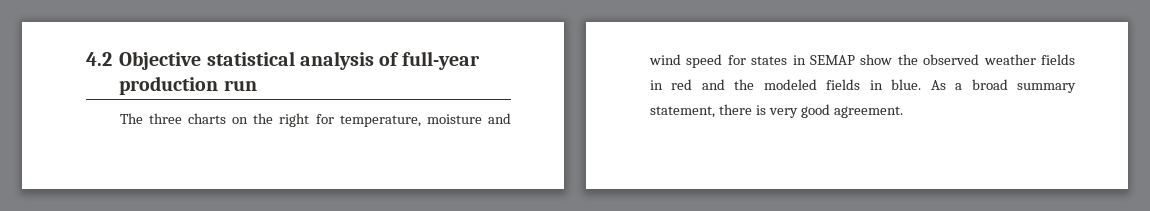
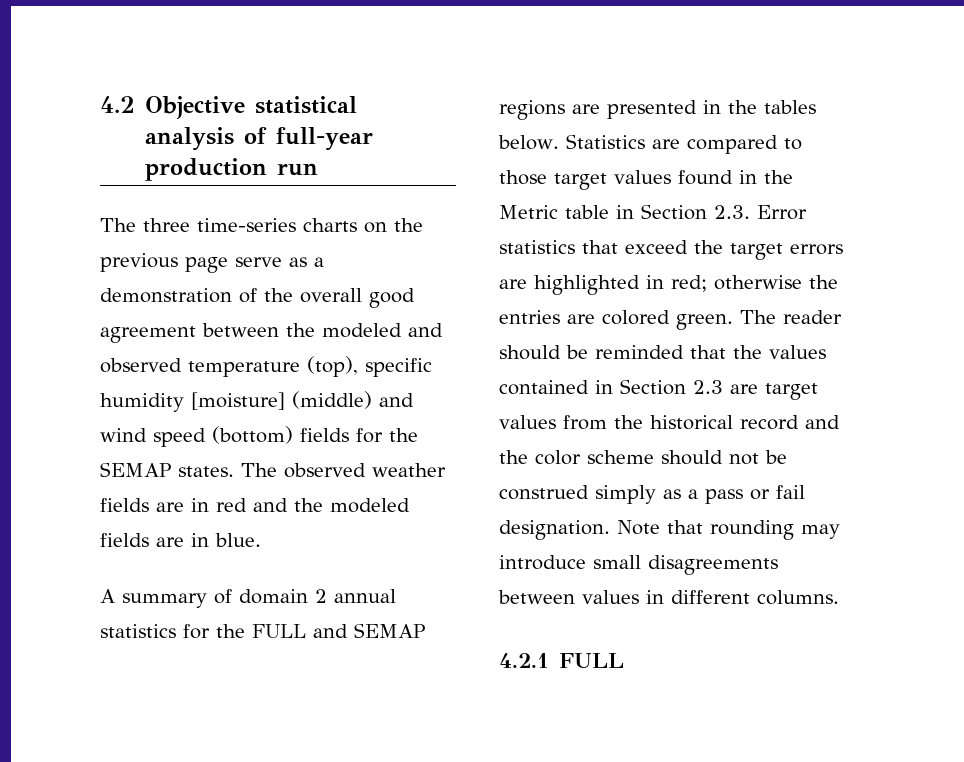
- The three charts on the right for temperature, moisture and wind speed for states in SEMAP show the observed weather fields in red and the modeled fields in blue. As a broad summary statement, there is very good agreement.
+ The three time-series charts on the previous page serve as a demonstration of the overall good agreement between the modeled and observed temperature (top), specific humidity [moisture] (middle) and wind speed (bottom) fields for the SEMAP states. The observed weather fields are in red and the modeled fields are in blue.
+ A summary of domain 2 annual statistics for the FULL and SEMAP regions are presented in the tables below. Statistics are compared to those target values found in the Metric table in Section 2.3. Error statistics that exceed the target errors are highlighted in red; otherwise the entries are colored green. The reader should be reminded that the values contained in Section 2.3 are target values from the historical record and the color scheme should not be construed simply as a pass or fail designation. Note that rounding may introduce small disagreements between values in different columns.
+ 4.2.1 FULL

